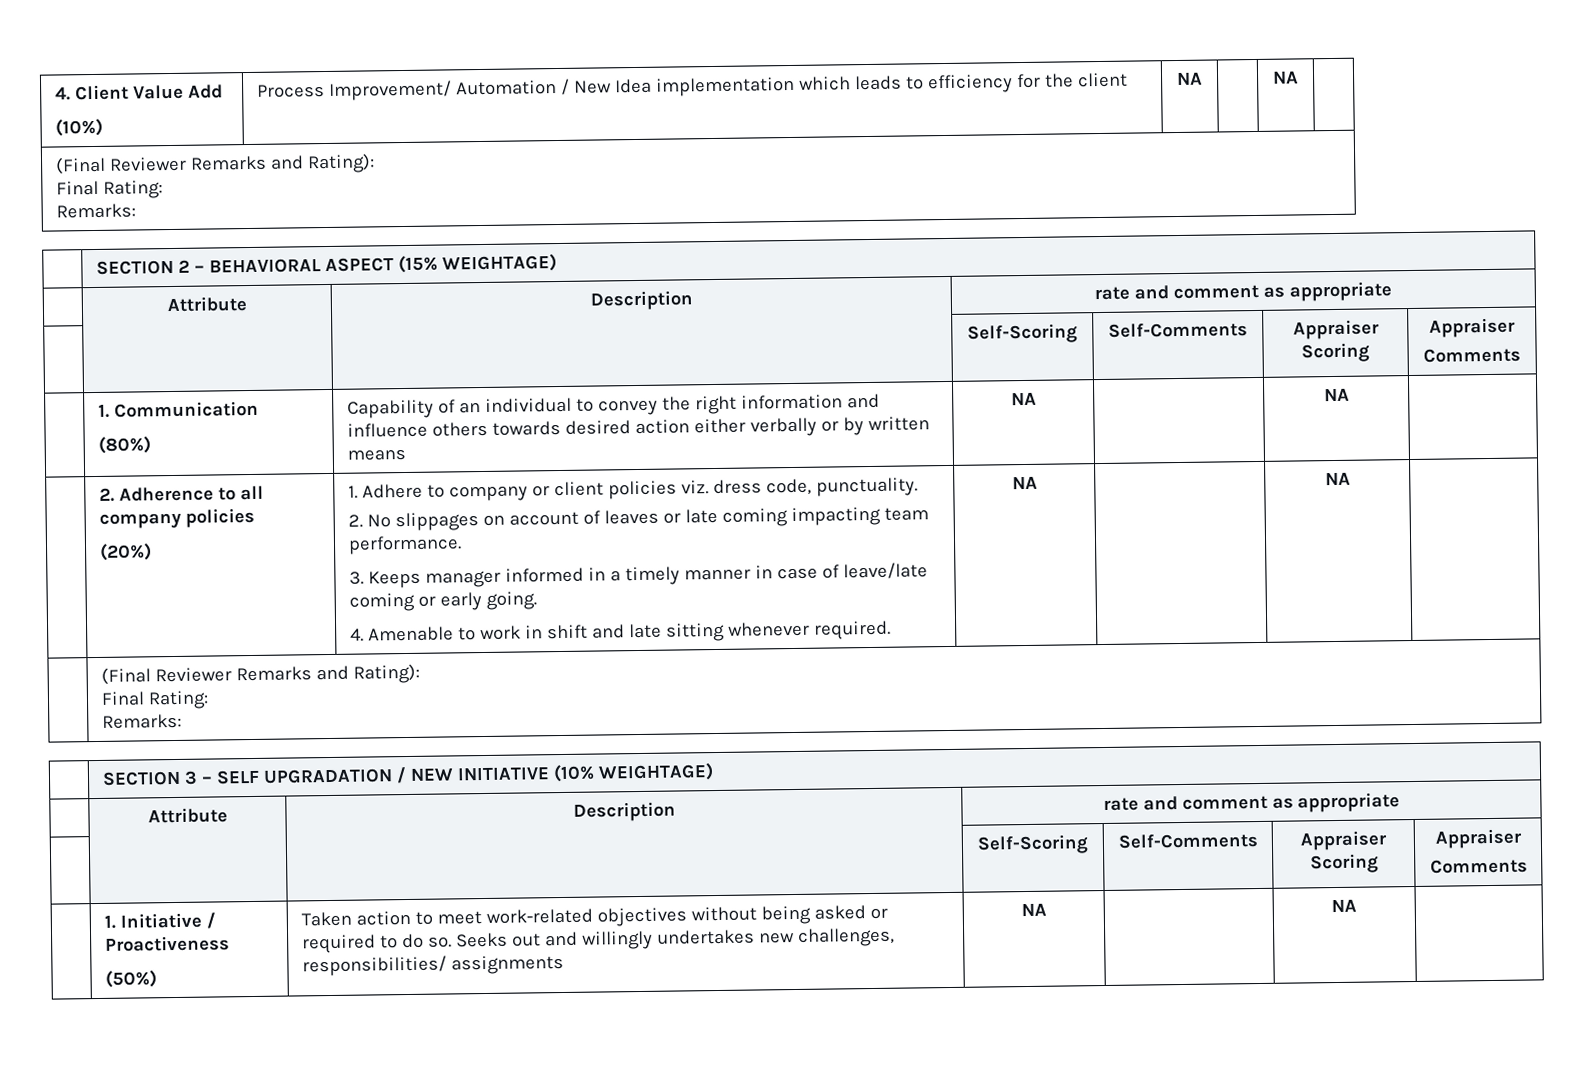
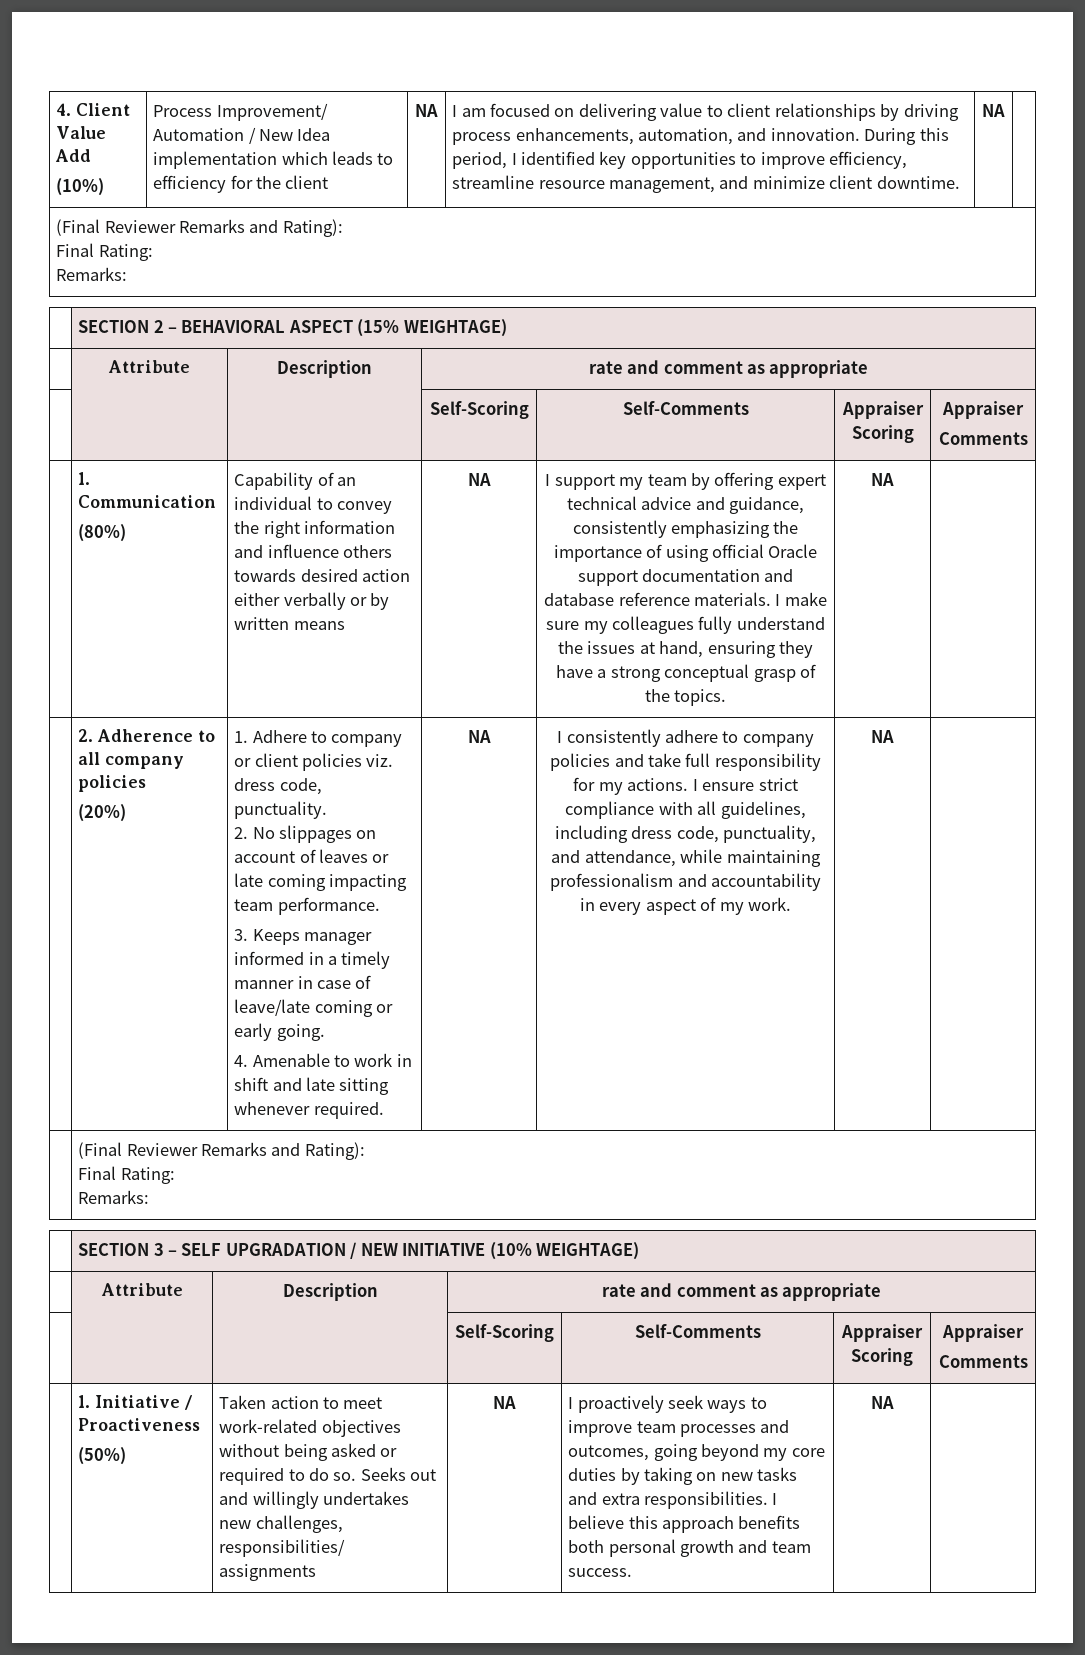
+ I am focused on delivering value to client relationships by driving process enhancements, automation, and innovation. During this period, I identified key opportunities to improve efficiency, streamline resource management, and minimize client downtime.
+ I support my team by offering expert technical advice and guidance, consistently emphasizing the importance of using official Oracle support documentation and database reference materials. I make sure my colleagues fully understand the issues at hand, ensuring they have a strong conceptual grasp of the topics.
+ I consistently adhere to company policies and take full responsibility for my actions. I ensure strict compliance with all guidelines, including dress code, punctuality, and attendance, while maintaining professionalism and accountability in every aspect of my work.
+ I proactively seek ways to improve team processes and outcomes, going beyond my core duties by taking on new tasks and extra responsibilities. I believe this approach benefits both personal growth and team success.

